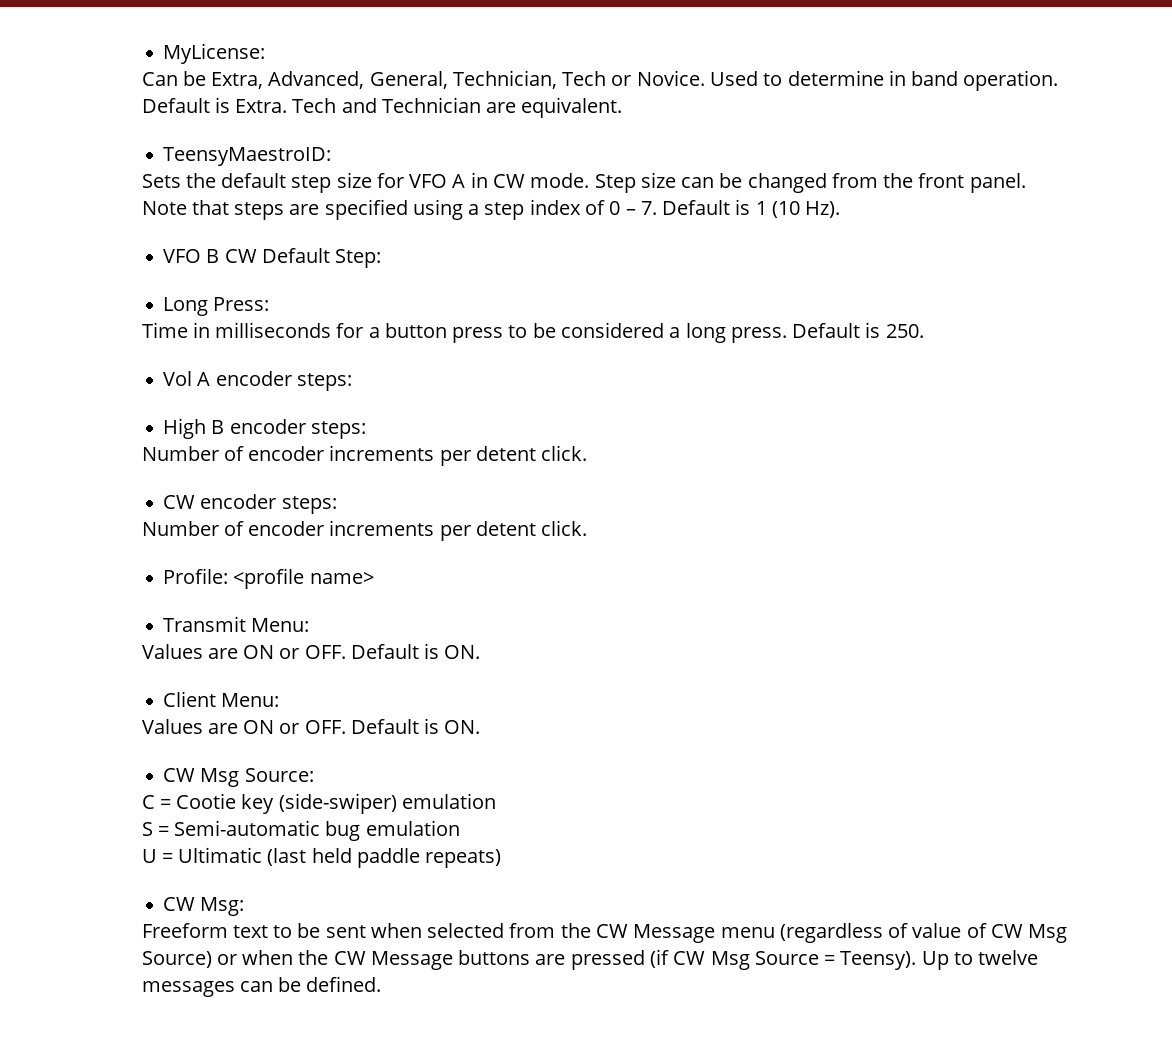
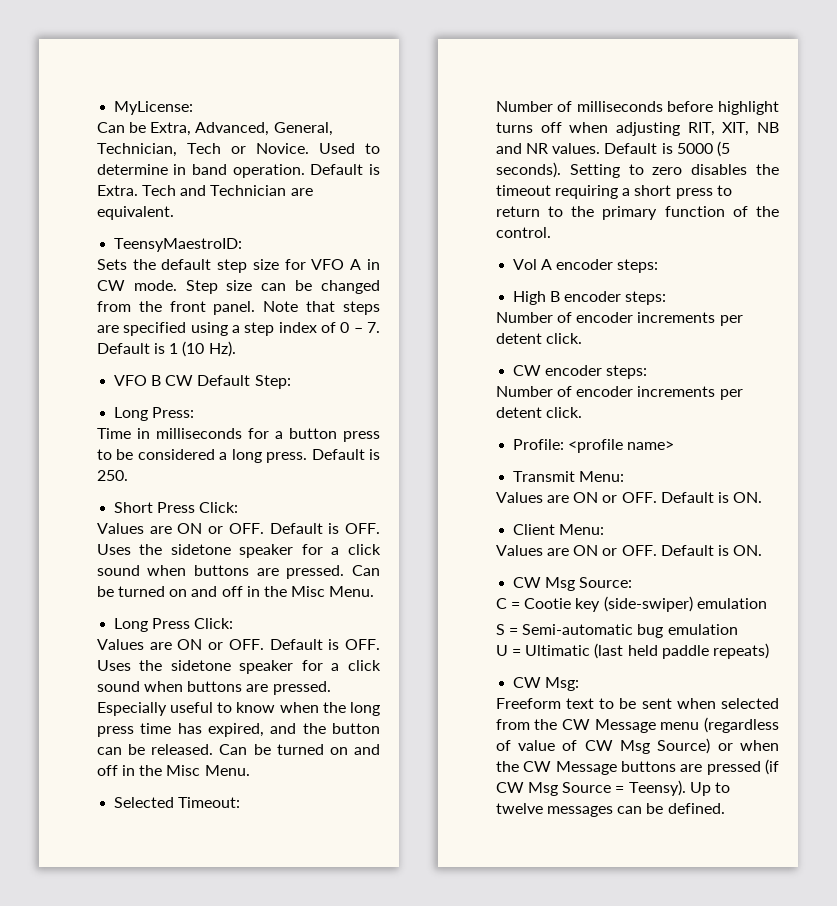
+ Short Press Click:
+ Values are ON or OFF. Default is OFF. Uses the sidetone speaker for a click sound when buttons are pressed. Can be turned on and off in the Misc Menu.
+ Long Press Click:
+ Values are ON or OFF. Default is OFF. Uses the sidetone speaker for a click sound when buttons are pressed. Especially useful to know when the long press time has expired, and the button can be released. Can be turned on and off in the Misc Menu.
+ Selected Timeout:
+ Number of milliseconds before highlight turns off when adjusting RIT, XIT, NB and NR values. Default is 5000 (5 seconds). Setting to zero disables the timeout requiring a short press to return to the primary function of the control.

